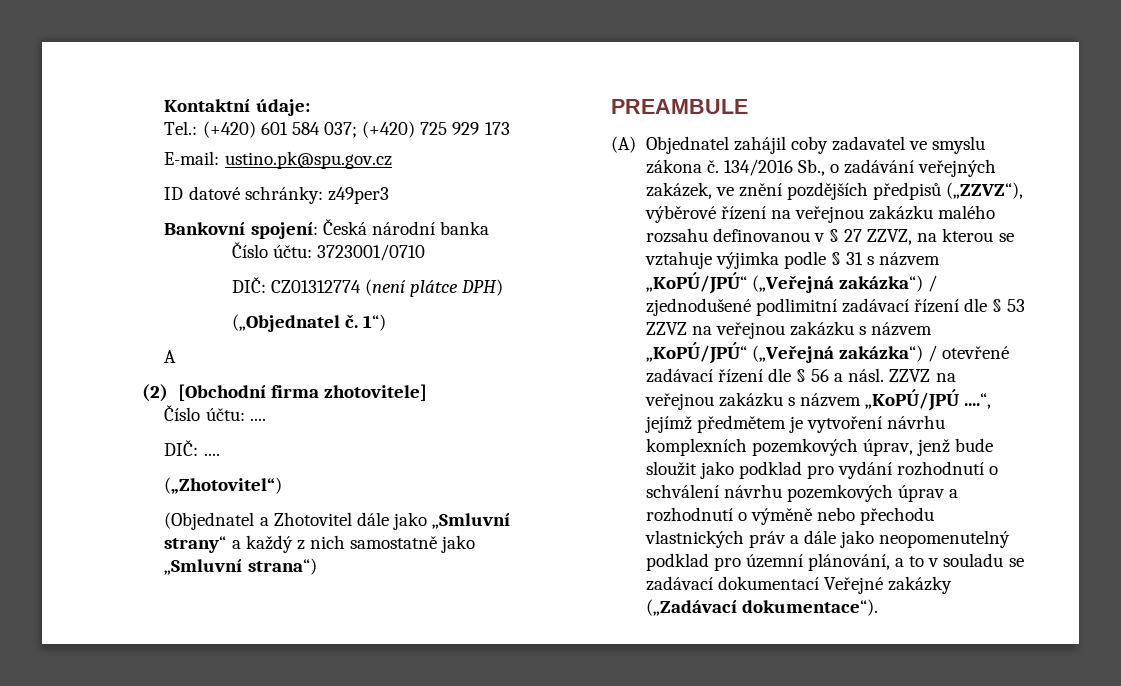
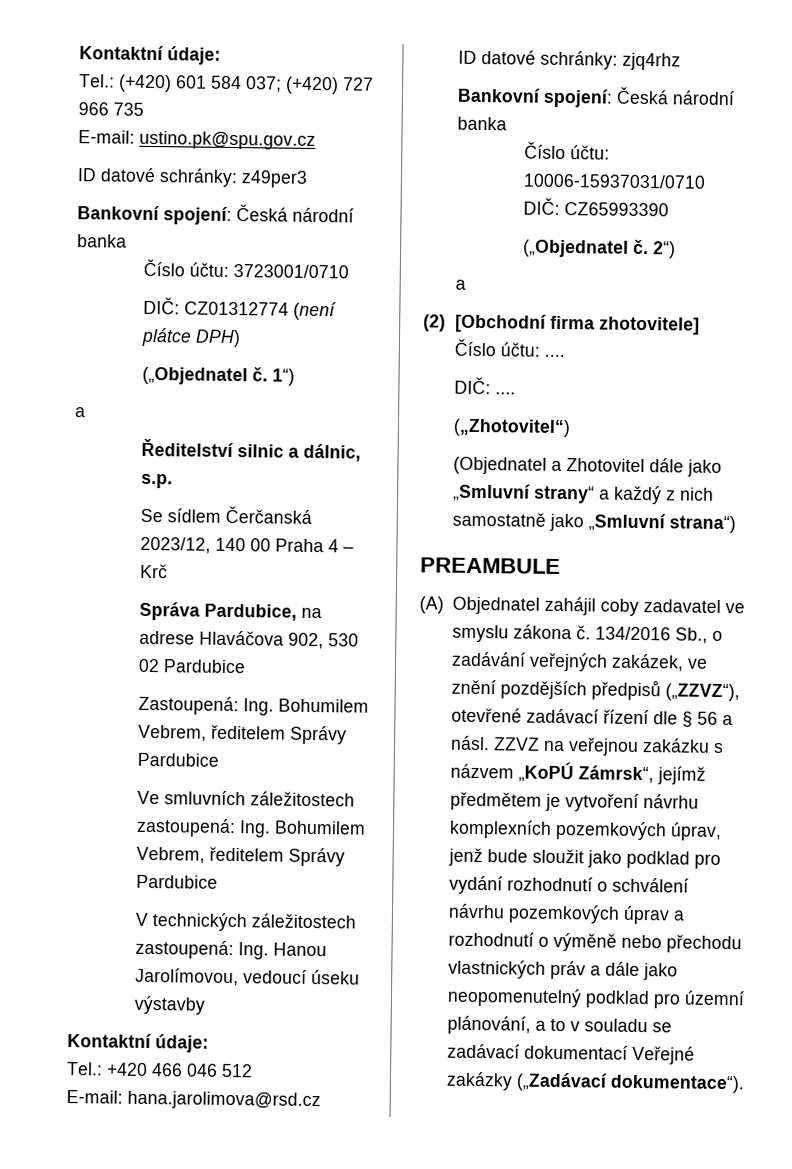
- Tel.: (+420) 601 584 037; (+420) 725 929 173
+ Tel.: (+420) 601 584 037; (+420) 727 966 735
  1“)
- A
+ a
+ Ředitelství silnic a dálnic, s.p.
+ Se sídlem Čerčanská 2023/12, 140 00 Praha 4 – Krč
+ Správa Pardubice, na adrese Hlaváčova 902, 530 02 Pardubice
+ Zastoupená: Ing. Bohumilem Vebrem, ředitelem Správy Pardubice
+ Ve smluvních záležitostech zastoupená: Ing. Bohumilem Vebrem, ředitelem Správy Pardubice
+ V technických záležitostech zastoupená: Ing. Hanou Jarolímovou, vedoucí úseku výstavby
+ Kontaktní údaje:
+ Tel.: +420 466 046 512
+ E-mail: hana.jarolimova@rsd.cz
+ ID datové schránky: zjq4rhz
+ Bankovní spojení: Česká národní banka
+ Číslo účtu: 10006-15937031/0710
+ DIČ: CZ65993390
+ („Objednatel č. 2“)
+ a
- 134/2016 Sb., o zadávání veřejných zakázek, ve znění pozdějších předpisů („ZZVZ“), výběrové řízení na veřejnou zakázku malého rozsahu definovanou v § 27 ZZVZ, na kterou se vztahuje výjimka podle § 31 s názvem „KoPÚ/JPÚ“ („Veřejná zakázka“) / zjednodušené podlimitní zadávací řízení dle § 53 ZZVZ na veřejnou zakázku s názvem „KoPÚ/JPÚ“ („Veřejná zakázka“) / otevřené zadávací řízení dle § 56 a násl.
+ 134/2016 Sb., o zadávání veřejných zakázek, ve znění pozdějších předpisů („ZZVZ“), otevřené zadávací řízení dle § 56 a násl.
- ZZVZ na veřejnou zakázku s názvem „KoPÚ/JPÚ ....“, jejímž předmětem je vytvoření návrhu komplexních pozemkových úprav, jenž bude sloužit jako podklad pro vydání rozhodnutí o schválení návrhu pozemkových úprav a rozhodnutí o výměně nebo přechodu vlastnických práv a dále jako neopomenutelný podklad pro územní plánování, a to v souladu se zadávací dokumentací Veřejné zakázky („Zadávací dokumentace“).
+ ZZVZ na veřejnou zakázku s názvem „KoPÚ Zámrsk“, jejímž předmětem je vytvoření návrhu komplexních pozemkových úprav, jenž bude sloužit jako podklad pro vydání rozhodnutí o schválení návrhu pozemkových úprav a rozhodnutí o výměně nebo přechodu vlastnických práv a dále jako neopomenutelný podklad pro územní plánování, a to v souladu se zadávací dokumentací Veřejné zakázky („Zadávací dokumentace“).

